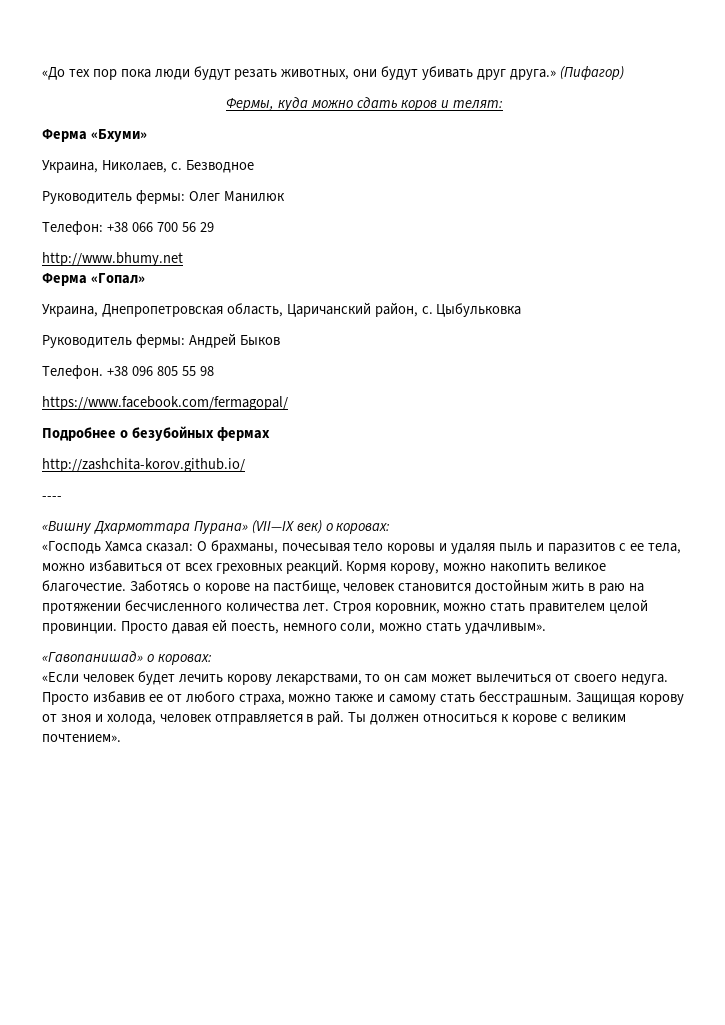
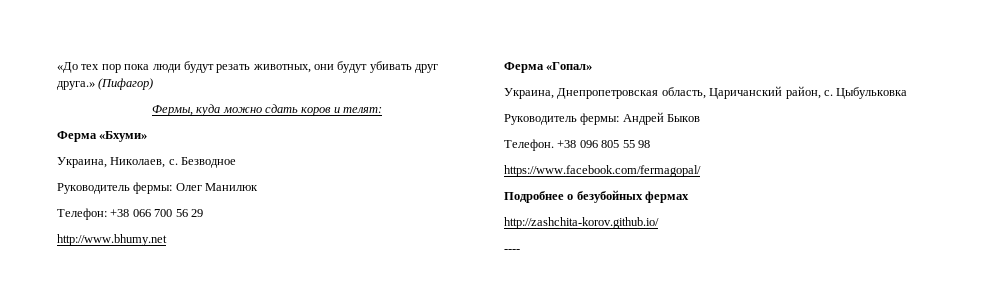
- «Вишну Дхармоттара Пурана» (VII—IX век) о коровах:
- «Господь Хамса сказал: О брахманы, почесывая тело коровы и удаляя пыль и паразитов с ее тела, можно избавиться от всех греховных реакций. Кормя корову, можно накопить великое благочестие. Заботясь о корове на пастбище, человек становится достойным жить в раю на протяжении бесчисленного количества лет. Строя коровник, можно стать правителем целой провинции. Просто давая ей поесть, немного соли, можно стать удачливым».
- «Гавопанишад» о коровах:
- «Если человек будет лечить корову лекарствами, то он сам может вылечиться от своего недуга. Просто избавив ее от любого страха, можно также и самому стать бесстрашным. Защищая корову от зноя и холода, человек отправляется в рай. Ты должен относиться к корове с великим почтением».

